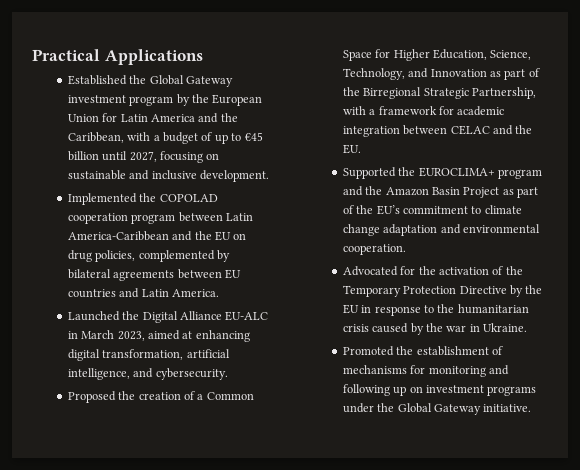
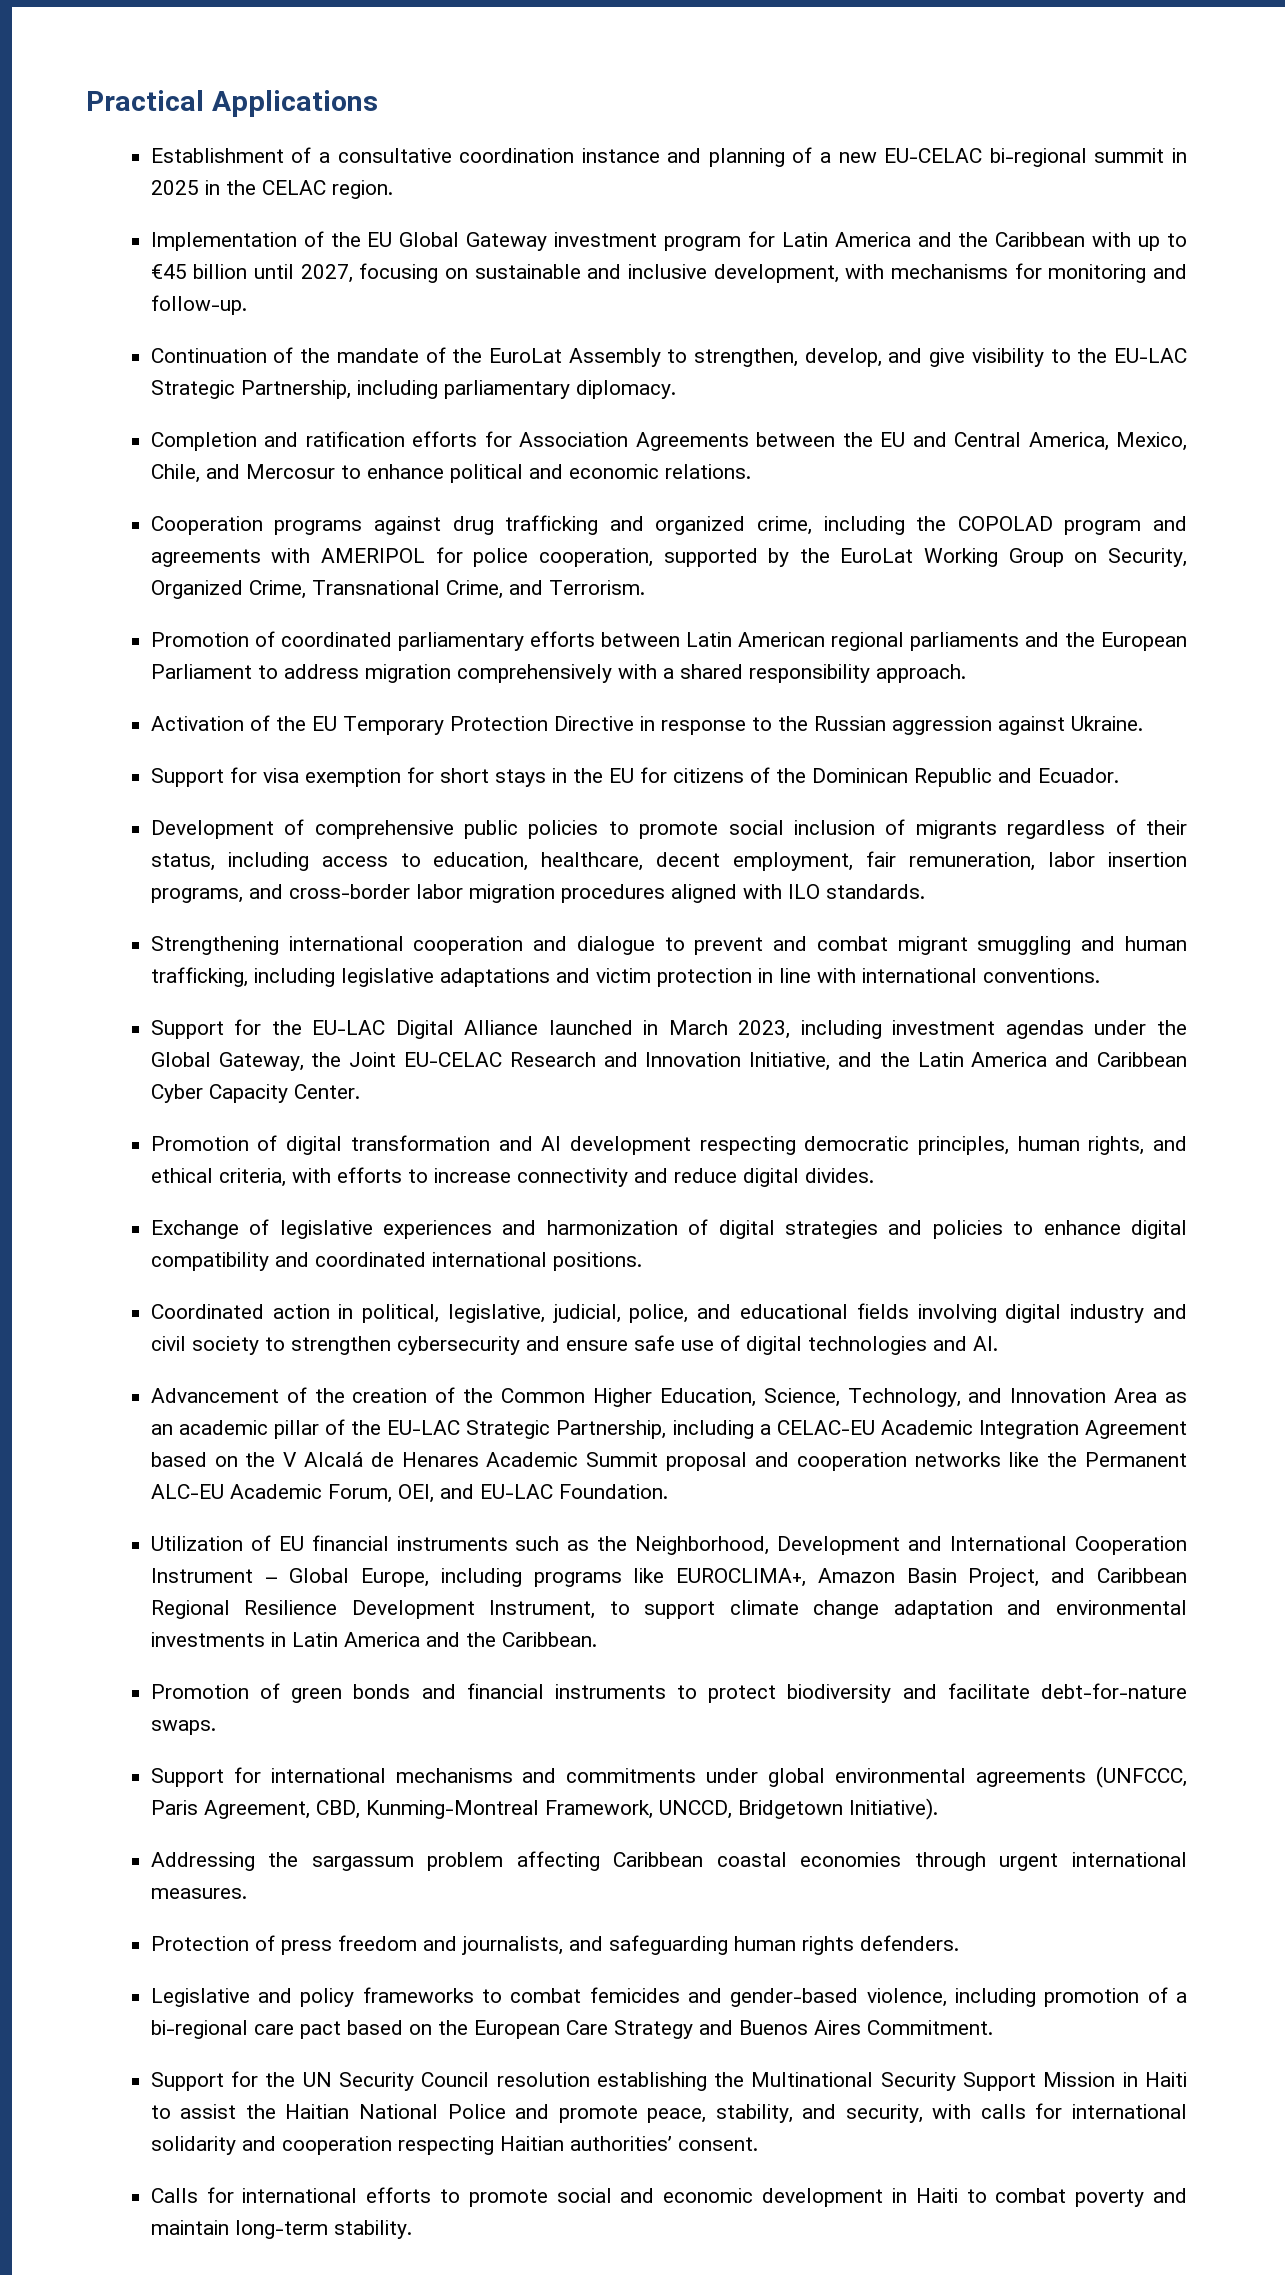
- Established the Global Gateway investment program by the European Union for Latin America and the Caribbean, with a budget of up to €45 billion until 2027, focusing on sustainable and inclusive development.
- Implemented the COPOLAD cooperation program between Latin America-Caribbean and the EU on drug policies, complemented by bilateral agreements between EU countries and Latin America.
- Launched the Digital Alliance EU-ALC in March 2023, aimed at enhancing digital transformation, artificial intelligence, and cybersecurity.
- Proposed the creation of a Common Space for Higher Education, Science, Technology, and Innovation as part of the Birregional Strategic Partnership, with a framework for academic integration between CELAC and the EU.
- Supported the EUROCLIMA+ program and the Amazon Basin Project as part of the EU’s commitment to climate change adaptation and environmental cooperation.
- Advocated for the activation of the Temporary Protection Directive by the EU in response to the humanitarian crisis caused by the war in Ukraine.
- Promoted the establishment of mechanisms for monitoring and following up on investment programs under the Global Gateway initiative.
+ Establishment of a consultative coordination instance and planning of a new EU-CELAC bi-regional summit in 2025 in the CELAC region.
+ Implementation of the EU Global Gateway investment program for Latin America and the Caribbean with up to €45 billion until 2027, focusing on sustainable and inclusive development, with mechanisms for monitoring and follow-up.
+ Continuation of the mandate of the EuroLat Assembly to strengthen, develop, and give visibility to the EU-LAC Strategic Partnership, including parliamentary diplomacy.
+ Completion and ratification efforts for Association Agreements between the EU and Central America, Mexico, Chile, and Mercosur to enhance political and economic relations.
+ Cooperation programs against drug trafficking and organized crime, including the COPOLAD program and agreements with AMERIPOL for police cooperation, supported by the EuroLat Working Group on Security, Organized Crime, Transnational Crime, and Terrorism.
+ Promotion of coordinated parliamentary efforts between Latin American regional parliaments and the European Parliament to address migration comprehensively with a shared responsibility approach.
+ Activation of the EU Temporary Protection Directive in response to the Russian aggression against Ukraine.
+ Support for visa exemption for short stays in the EU for citizens of the Dominican Republic and Ecuador.
+ Development of comprehensive public policies to promote social inclusion of migrants regardless of their status, including access to education, healthcare, decent employment, fair remuneration, labor insertion programs, and cross-border labor migration procedures aligned with ILO standards.
+ Strengthening international cooperation and dialogue to prevent and combat migrant smuggling and human trafficking, including legislative adaptations and victim protection in line with international conventions.
+ Support for the EU-LAC Digital Alliance launched in March 2023, including investment agendas under the Global Gateway, the Joint EU-CELAC Research and Innovation Initiative, and the Latin America and Caribbean Cyber Capacity Center.
+ Promotion of digital transformation and AI development respecting democratic principles, human rights, and ethical criteria, with efforts to increase connectivity and reduce digital divides.
+ Exchange of legislative experiences and harmonization of digital strategies and policies to enhance digital compatibility and coordinated international positions.
+ Coordinated action in political, legislative, judicial, police, and educational fields involving digital industry and civil society to strengthen cybersecurity and ensure safe use of digital technologies and AI.
+ Advancement of the creation of the Common Higher Education, Science, Technology, and Innovation Area as an academic pillar of the EU-LAC Strategic Partnership, including a CELAC-EU Academic Integration Agreement based on the V Alcalá de Henares Academic Summit proposal and cooperation networks like the Permanent ALC-EU Academic Forum, OEI, and EU-LAC Foundation.
+ Utilization of EU financial instruments such as the Neighborhood, Development and International Cooperation Instrument – Global Europe, including programs like EUROCLIMA+, Amazon Basin Project, and Caribbean Regional Resilience Development Instrument, to support climate change adaptation and environmental investments in Latin America and the Caribbean.
+ Promotion of green bonds and financial instruments to protect biodiversity and facilitate debt-for-nature swaps.
+ Support for international mechanisms and commitments under global environmental agreements (UNFCCC, Paris Agreement, CBD, Kunming-Montreal Framework, UNCCD, Bridgetown Initiative).
+ Addressing the sargassum problem affecting Caribbean coastal economies through urgent international measures.
+ Protection of press freedom and journalists, and safeguarding human rights defenders.
+ Legislative and policy frameworks to combat femicides and gender-based violence, including promotion of a bi-regional care pact based on the European Care Strategy and Buenos Aires Commitment.
+ Support for the UN Security Council resolution establishing the Multinational Security Support Mission in Haiti to assist the Haitian National Police and promote peace, stability, and security, with calls for international solidarity and cooperation respecting Haitian authorities’ consent.
+ Calls for international efforts to promote social and economic development in Haiti to combat poverty and maintain long-term stability.

